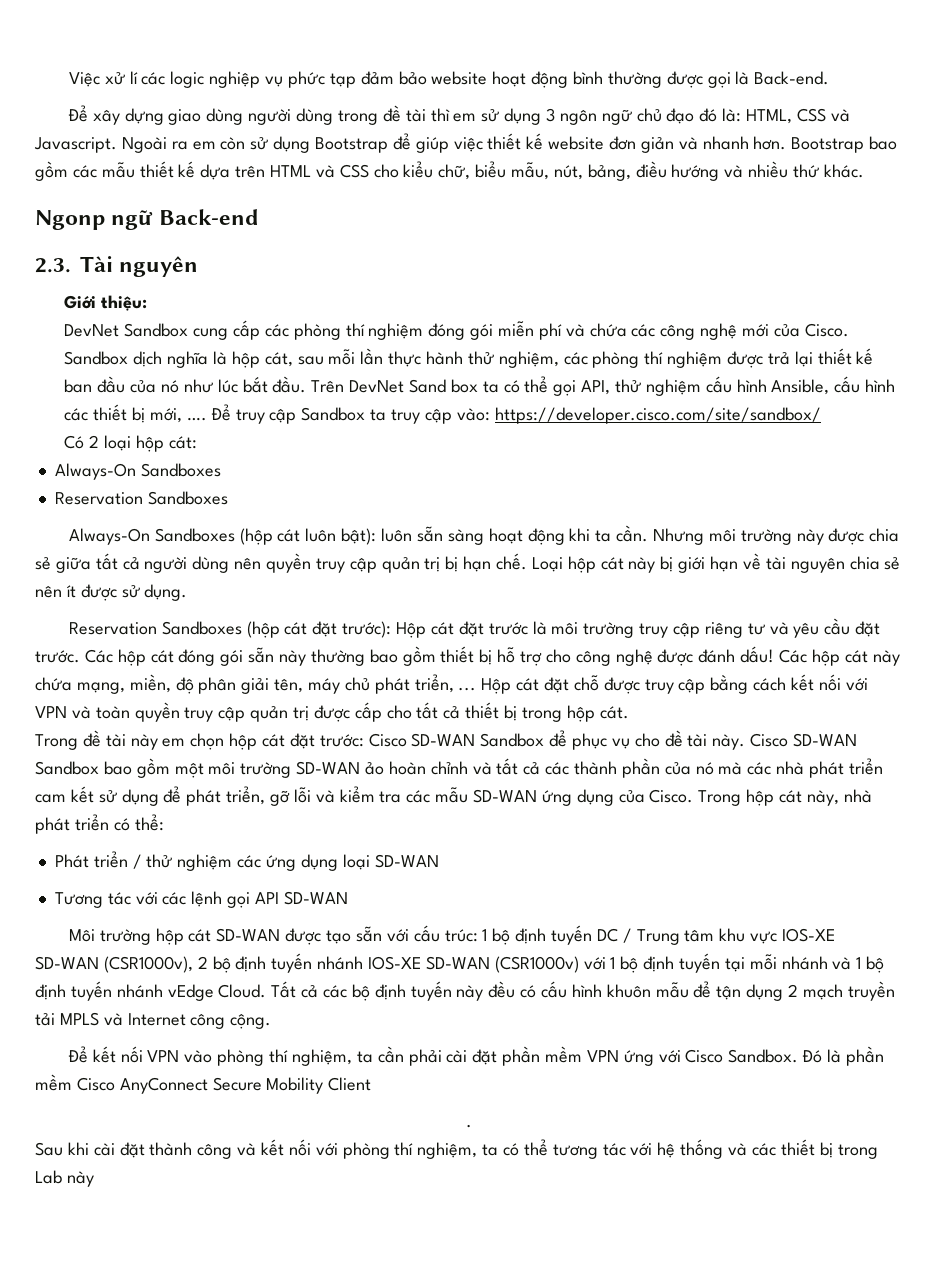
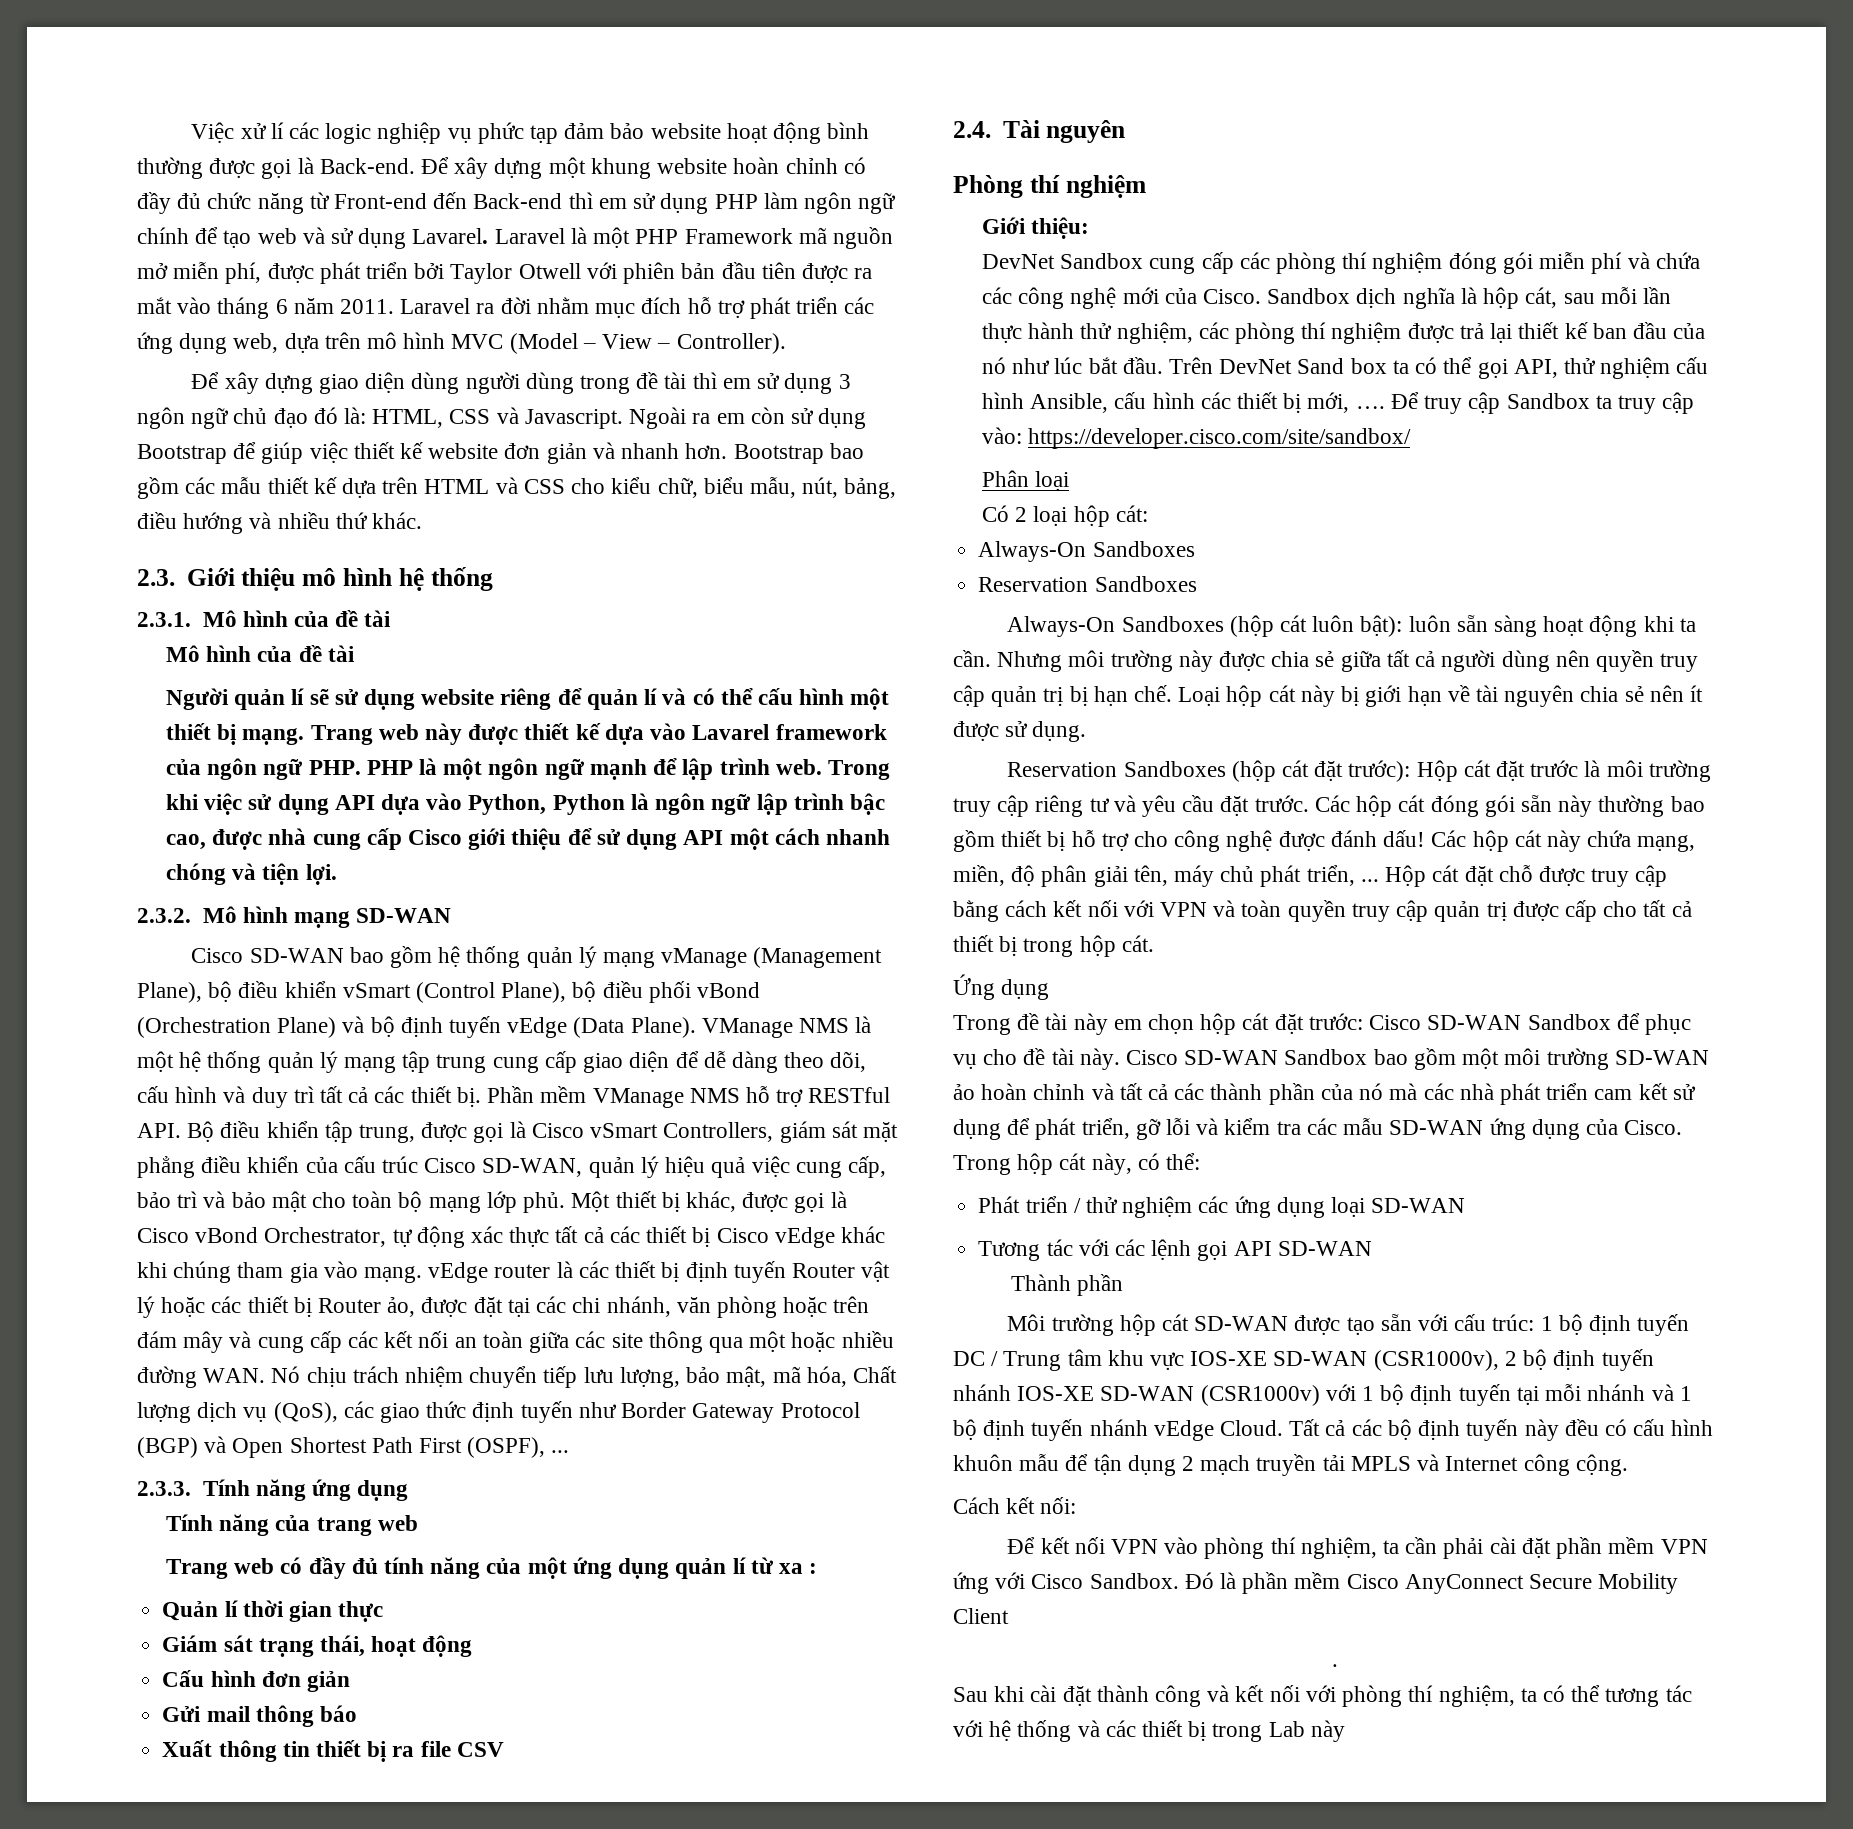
+ Để xây dựng một khung website hoàn chỉnh có đầy đủ chức năng từ Front-end đến Back-end thì em sử dụng PHP làm ngôn ngữ chính để tạo web và sử dụng Lavarel. Laravel là một PHP Framework mã nguồn mở miễn phí, được phát triển bởi Taylor Otwell với phiên bản đầu tiên được ra mắt vào tháng 6 năm 2011. Laravel ra đời nhằm mục đích hỗ trợ phát triển các ứng dụng web, dựa trên mô hình MVC (Model – View – Controller).
- Để xây dựng giao dùng người dùng trong đề tài thì em sử dụng 3 ngôn ngữ chủ đạo đó là: HTML, CSS và Javascript.
+ Để xây dựng giao diện dùng người dùng trong đề tài thì em sử dụng 3 ngôn ngữ chủ đạo đó là: HTML, CSS và Javascript.
- Ngonp ngữ Back-end
- 2.3. Tài nguyên
+ 2.3. Giới thiệu mô hình hệ thống
+ 2.3.1. Mô hình của đề tài
+ Mô hình của đề tài
+ Người quản lí sẽ sử dụng website riêng để quản lí và có thể cấu hình một thiết bị mạng. Trang web này được thiết kế dựa vào Lavarel framework của ngôn ngữ PHP. PHP là một ngôn ngữ mạnh để lập trình web. Trong khi việc sử dụng API dựa vào Python, Python là ngôn ngữ lập trình bậc cao, được nhà cung cấp Cisco giới thiệu để sử dụng API một cách nhanh chóng và tiện lợi.
+ 2.3.2. Mô hình mạng SD-WAN
+ Cisco SD-WAN bao gồm hệ thống quản lý mạng vManage (Management Plane), bộ điều khiển vSmart (Control Plane), bộ điều phối vBond (Orchestration Plane) và bộ định tuyến vEdge (Data Plane). VManage NMS là một hệ thống quản lý mạng tập trung cung cấp giao diện để dễ dàng theo dõi, cấu hình và duy trì tất cả các thiết bị. Phần mềm VManage NMS hỗ trợ RESTful API. Bộ điều khiển tập trung, được gọi là Cisco vSmart Controllers, giám sát mặt phẳng điều khiển của cấu trúc Cisco SD-WAN, quản lý hiệu quả việc cung cấp, bảo trì và bảo mật cho toàn bộ mạng lớp phủ. Một thiết bị khác, được gọi là Cisco vBond Orchestrator, tự động xác thực tất cả các thiết bị Cisco vEdge khác khi chúng tham gia vào mạng. vEdge router là các thiết bị định tuyến Router vật lý hoặc các thiết bị Router ảo, được đặt tại các chi nhánh, văn phòng hoặc trên đám mây và cung cấp các kết nối an toàn giữa các site thông qua một hoặc nhiều đường WAN. Nó chịu trách nhiệm chuyển tiếp lưu lượng, bảo mật, mã hóa, Chất lượng dịch vụ (QoS), các giao thức định tuyến như Border Gateway Protocol (BGP) và Open Shortest Path First (OSPF), ...
+ 2.3.3. Tính năng ứng dụng
+ Tính năng của trang web
+ Trang web có đầy đủ tính năng của một ứng dụng quản lí từ xa :
+ Quản lí thời gian thực
+ Giám sát trạng thái, hoạt động
+ Cấu hình đơn giản
+ Gửi mail thông báo
+ Xuất thông tin thiết bị ra file CSV
+ 2.4. Tài nguyên
+ Phòng thí nghiệm
+ Phân loại
+ Ứng dụng
- Trong hộp cát này, nhà phát triển có thể:
+ Trong hộp cát này, có thể:
+ Thành phần
+ Cách kết nối:

